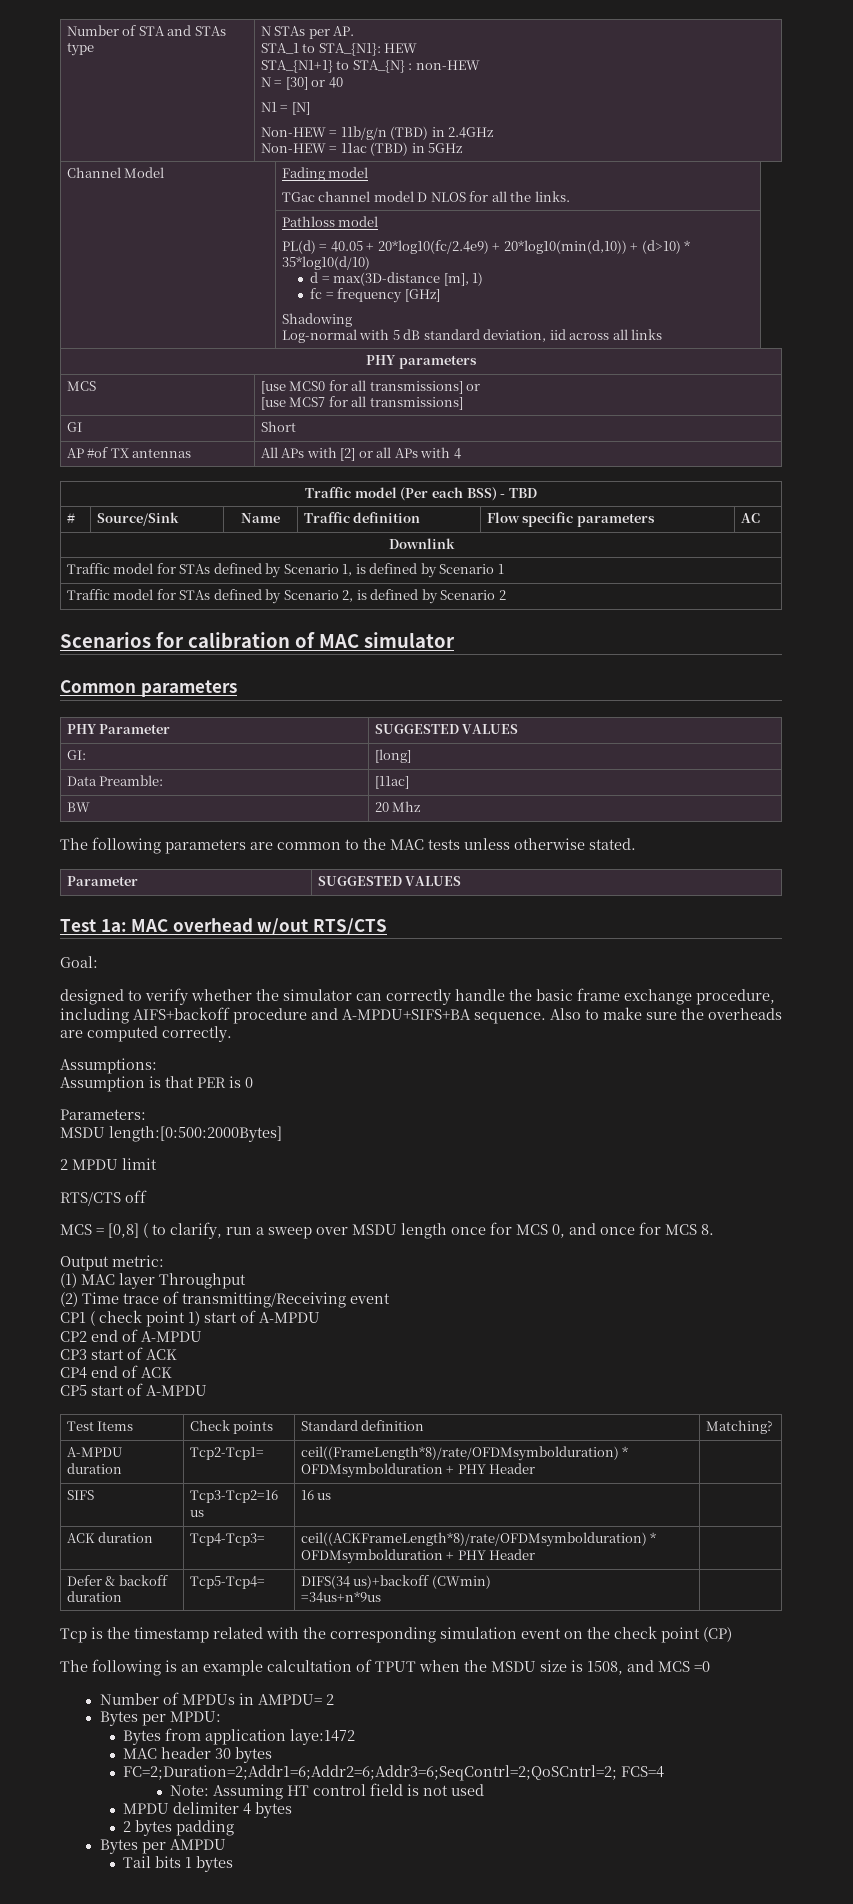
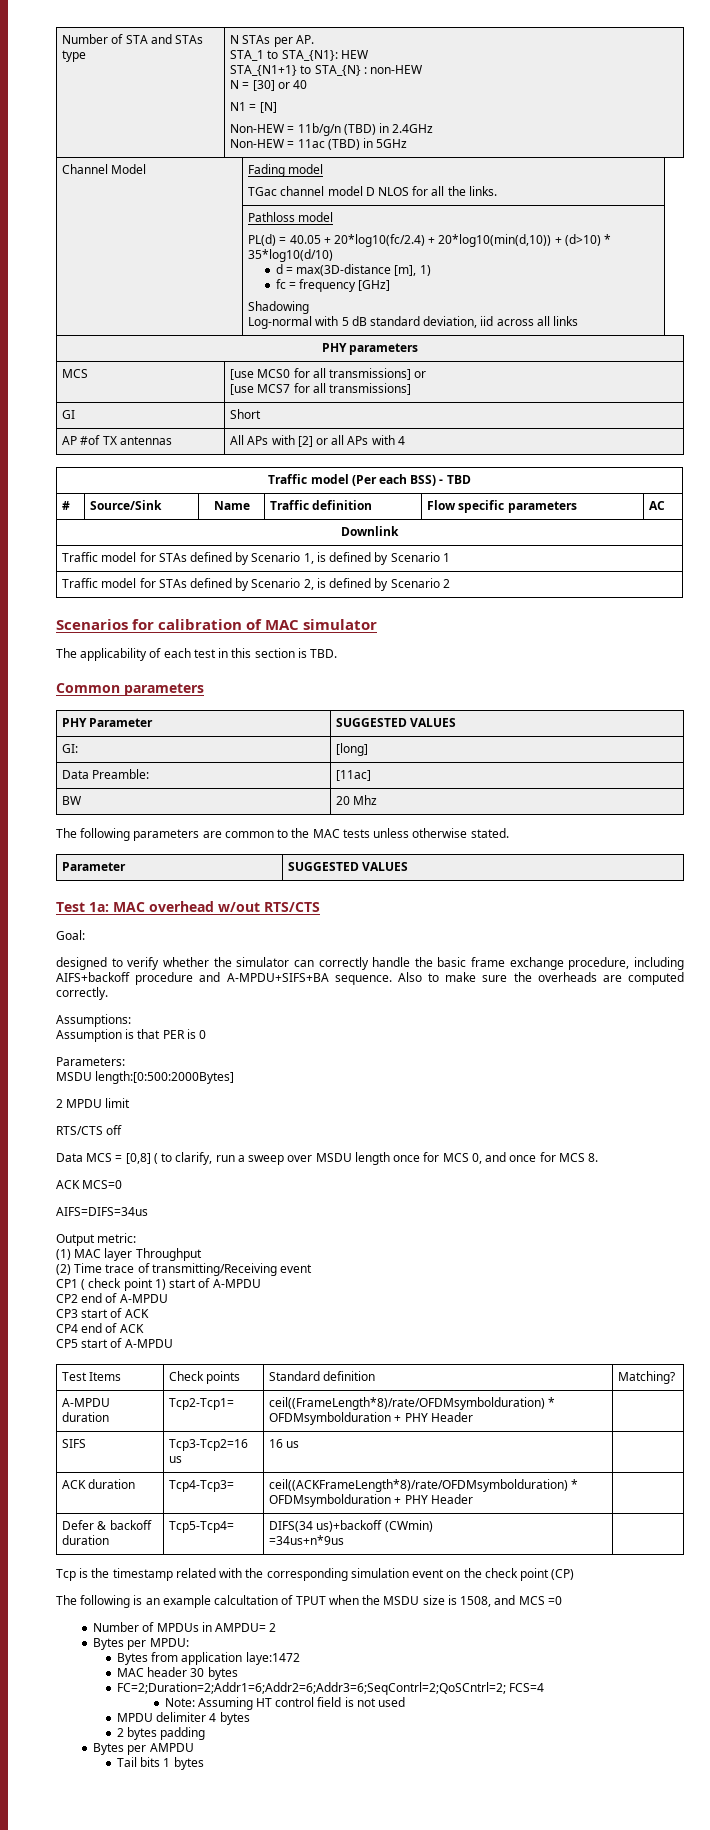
  | Pathloss model
- PL(d) = 40.05 + 20*log10(fc/2.4e9) + 20*log10(min(d,10)) + (d>10) * 35*log10(d/10)
+ PL(d) = 40.05 + 20*log10(fc/2.4) + 20*log10(min(d,10)) + (d>10) * 35*log10(d/10)
+ The applicability of each test in this section is TBD.
- MCS = [0,8] ( to clarify, run a sweep over MSDU length once for MCS 0, and once for MCS 8.
+ Data MCS = [0,8] ( to clarify, run a sweep over MSDU length once for MCS 0, and once for MCS 8.
+ ACK MCS=0
+ AIFS=DIFS=34us

